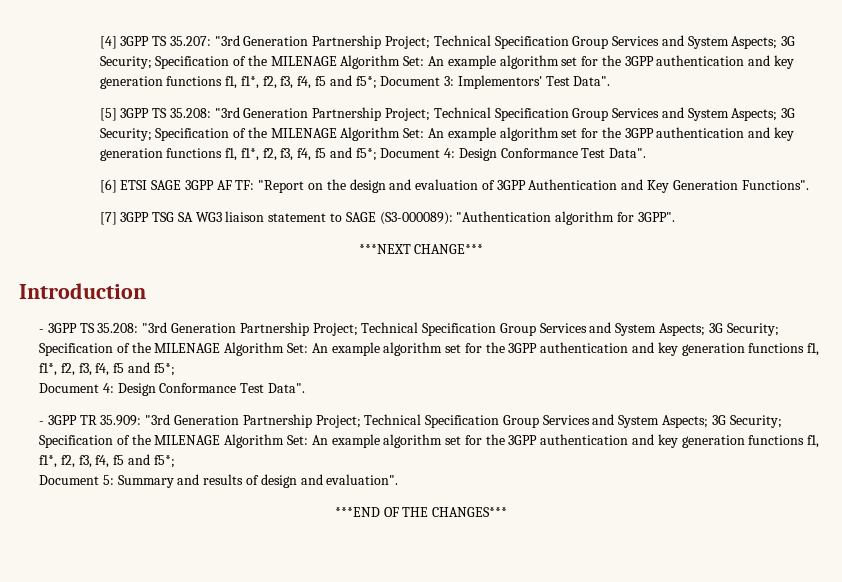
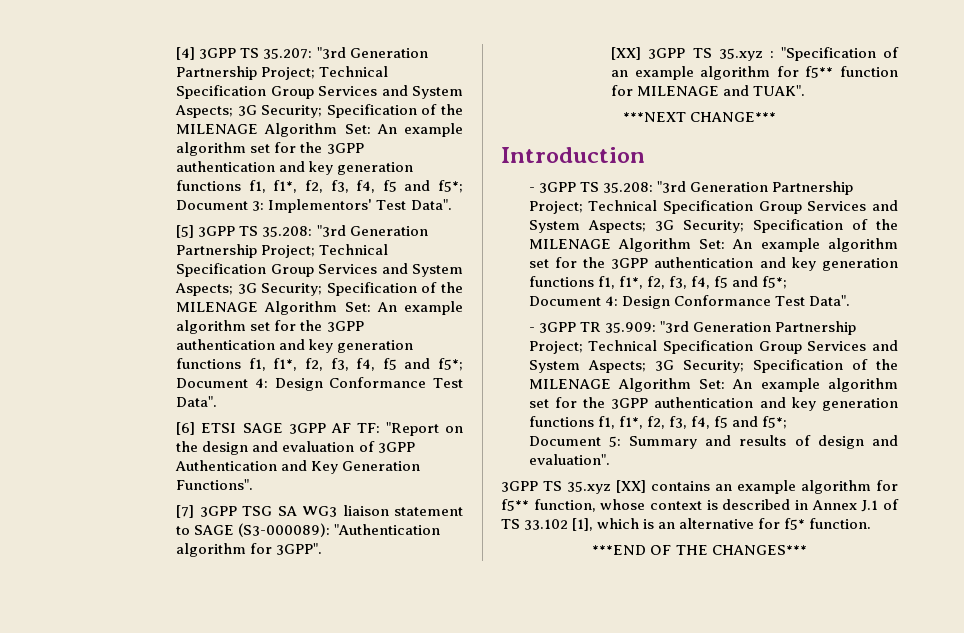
+ [XX] 3GPP TS 35.xyz : "Specification of an example algorithm for f5** function for MILENAGE and TUAK".
+ 3GPP TS 35.xyz [XX] contains an example algorithm for f5** function, whose context is described in Annex J.1 of TS 33.102 [1], which is an alternative for f5* function.

